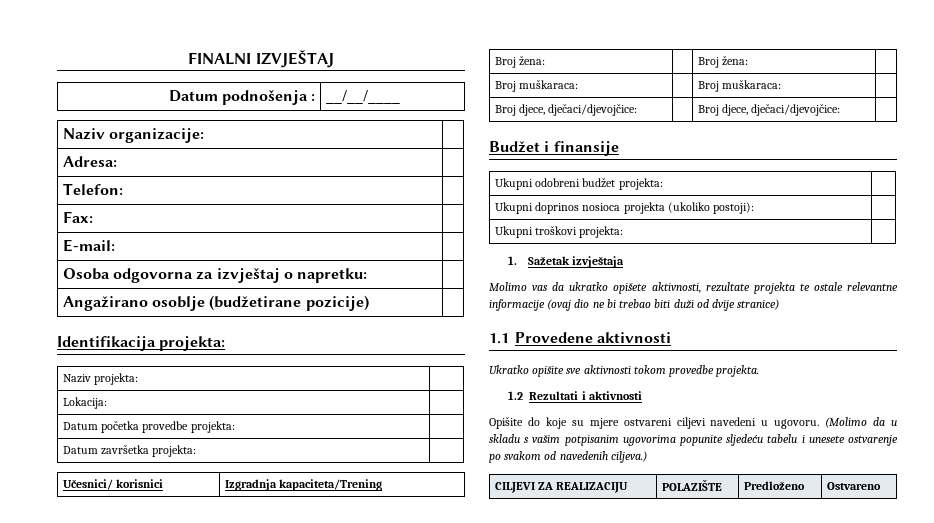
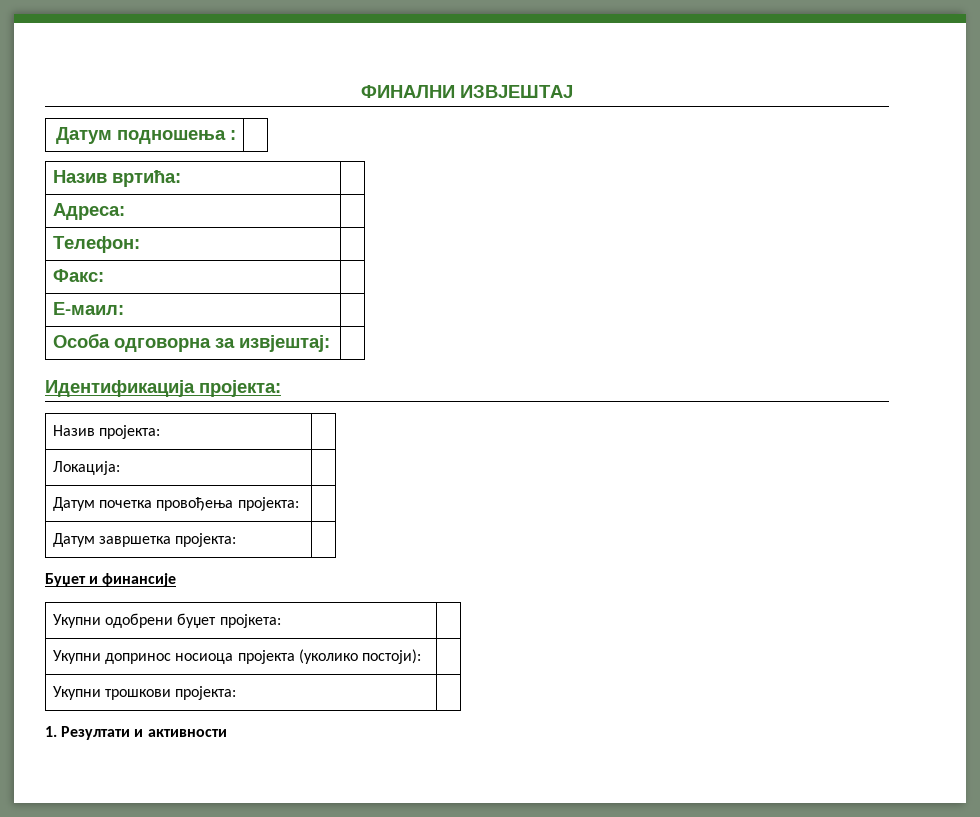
- FINALNI IZVJEŠTAJ
- Datum podnošenja : | __/__/____
- Naziv organizacije: |
- Adresa: |
- Telefon: |
- Fax: |
- E-mail: |
- Osoba odgovorna za izvještaj o napretku: |
- Angažirano osoblje (budžetirane pozicije) |
- Identifikacija projekta:
- Naziv projekta: |
- Lokacija: |
- Datum početka provedbe projekta: |
- Datum završetka projekta: |
- Učesnici/ korisnici | Izgradnja kapaciteta/Trening
- Broj žena: | | Broj žena: |
- Broj muškaraca: | | Broj muškaraca: |
- Broj djece, dječaci/djevojčice: | | Broj djece, dječaci/djevojčice: |
- Budžet i finansije
- Ukupni odobreni budžet projekta: |
- Ukupni doprinos nosioca projekta (ukoliko postoji): |
- Ukupni troškovi projekta: |
- 1. Sažetak izvještaja
- Molimo vas da ukratko opišete aktivnosti, rezultate projekta te ostale relevantne informacije (ovaj dio ne bi trebao biti duži od dvije stranice)
- 1.1 Provedene aktivnosti
- Ukratko opišite sve aktivnosti tokom provedbe projekta.
- 1.2 Rezultati i aktivnosti
- Opišite do koje su mjere ostvareni ciljevi navedeni u ugovoru. (Molimo da u skladu s vašim potpisanim ugovorima popunite sljedeću tabelu i unesete ostvarenje po svakom od navedenih ciljeva.)
- CILJEVI ZA REALIZACIJU | POLAZIŠTE | Predloženo | Ostvareno
+ ФИНАЛНИ ИЗВЈЕШТАЈ
+ Датум подношења : |
+ Назив вртића: |
+ Адреса: |
+ Телефон: |
+ Факс: |
+ Е-маил: |
+ Особа одговорна за извјештај: |
+ Идентификација пројекта:
+ Назив пројекта: |
+ Локација: |
+ Датум почетка провођења пројекта: |
+ Датум завршетка пројекта: |
+ Буџет и финансије
+ Укупни одобрени буџет пројкета: |
+ Укупни допринос носиоца пројекта (уколико постоји): |
+ Укупни трошкови пројекта: |
+ 1. Резултати и активности

